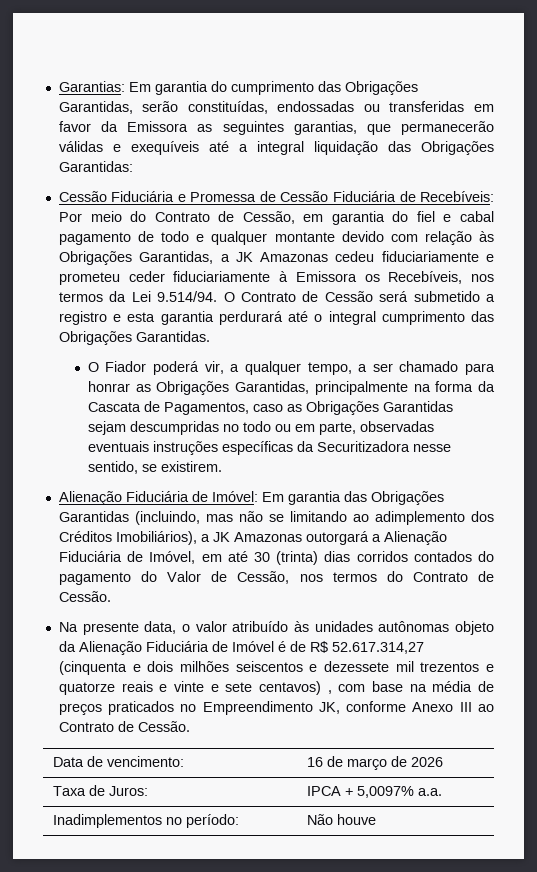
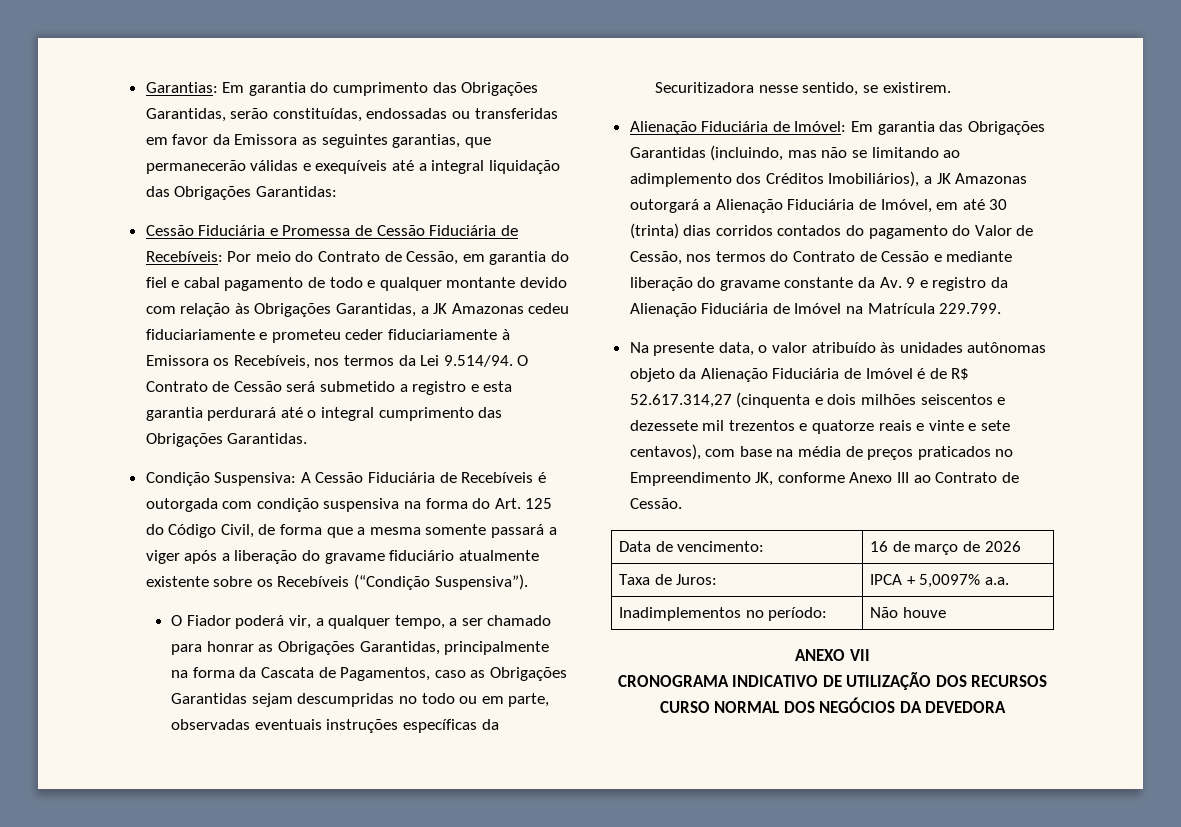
+ Condição Suspensiva: A Cessão Fiduciária de Recebíveis é outorgada com condição suspensiva na forma do Art. 125 do Código Civil, de forma que a mesma somente passará a viger após a liberação do gravame fiduciário atualmente existente sobre os Recebíveis (“Condição Suspensiva”).
- Alienação Fiduciária de Imóvel: Em garantia das Obrigações Garantidas (incluindo, mas não se limitando ao adimplemento dos Créditos Imobiliários), a JK Amazonas outorgará a Alienação Fiduciária de Imóvel, em até 30 (trinta) dias corridos contados do pagamento do Valor de Cessão, nos termos do Contrato de Cessão.
+ Alienação Fiduciária de Imóvel: Em garantia das Obrigações Garantidas (incluindo, mas não se limitando ao adimplemento dos Créditos Imobiliários), a JK Amazonas outorgará a Alienação Fiduciária de Imóvel, em até 30 (trinta) dias corridos contados do pagamento do Valor de Cessão, nos termos do Contrato de Cessão e mediante liberação do gravame constante da Av. 9 e registro da Alienação Fiduciária de Imóvel na Matrícula 229.799.
- Na presente data, o valor atribuído às unidades autônomas objeto da Alienação Fiduciária de Imóvel é de R$ 52.617.314,27 (cinquenta e dois milhões seiscentos e dezessete mil trezentos e quatorze reais e vinte e sete centavos) , com base na média de preços praticados no Empreendimento JK, conforme Anexo III ao Contrato de Cessão.
+ Na presente data, o valor atribuído às unidades autônomas objeto da Alienação Fiduciária de Imóvel é de R$ 52.617.314,27 (cinquenta e dois milhões seiscentos e dezessete mil trezentos e quatorze reais e vinte e sete centavos), com base na média de preços praticados no Empreendimento JK, conforme Anexo III ao Contrato de Cessão.
+ ANEXO VII
+ CRONOGRAMA INDICATIVO DE UTILIZAÇÃO DOS RECURSOS CURSO NORMAL DOS NEGÓCIOS DA DEVEDORA

